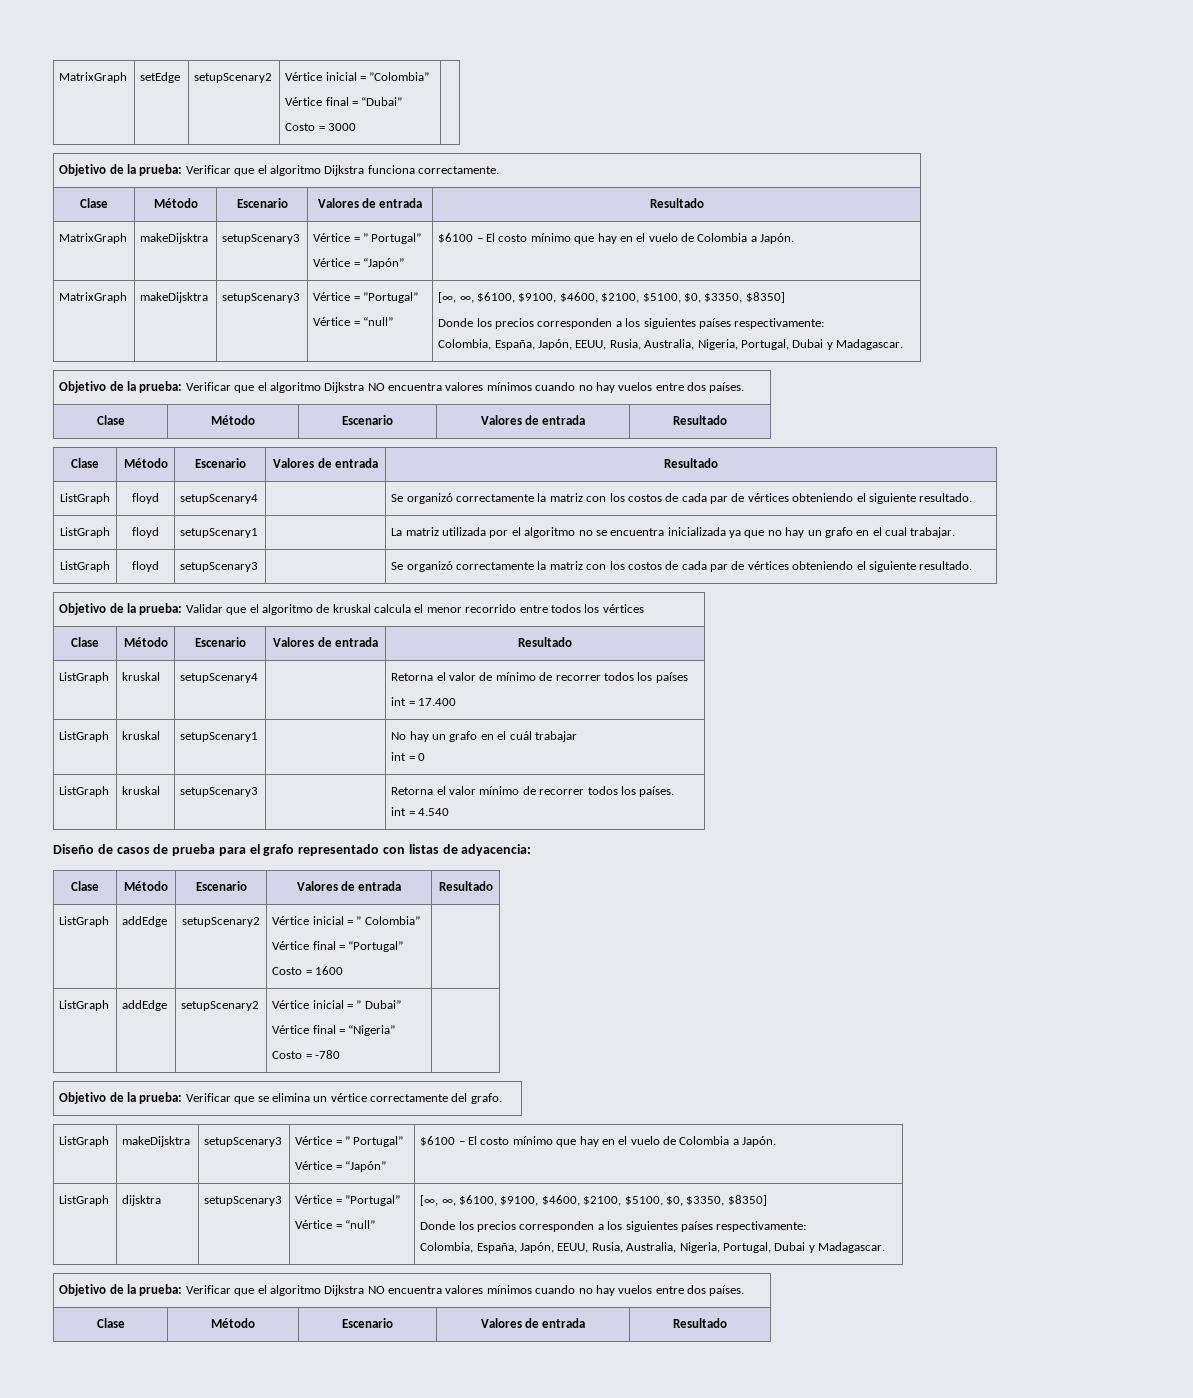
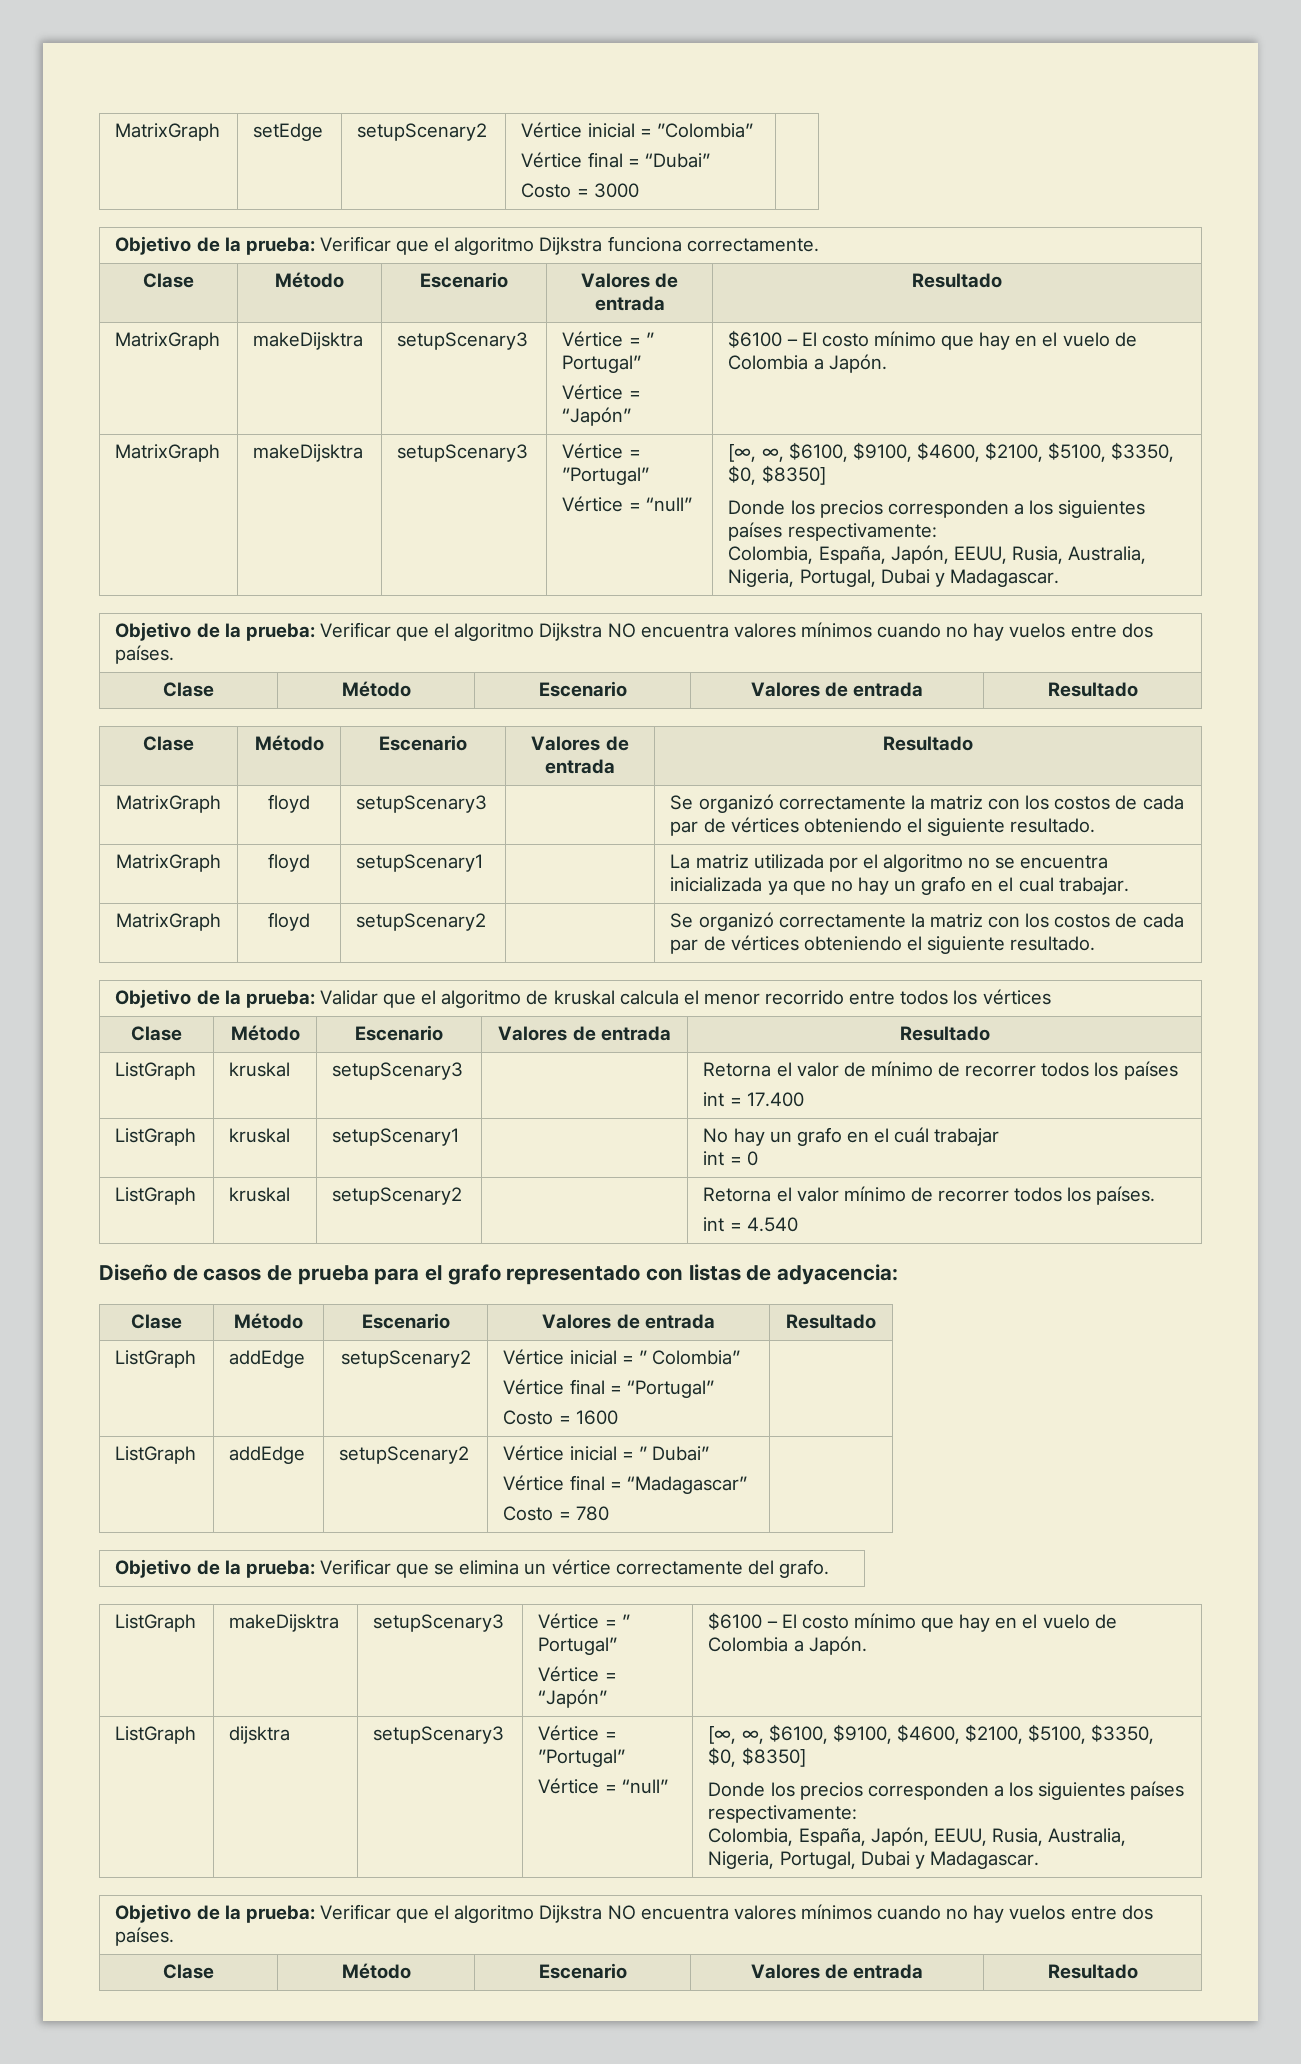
  MatrixGraph | makeDijsktra | setupScenary3 | Vértice = ”Portugal”
- Vértice = “null” | [∞, ∞, $6100, $9100, $4600, $2100, $5100, $0, $3350, $8350]
+ Vértice = “null” | [∞, ∞, $6100, $9100, $4600, $2100, $5100, $3350, $0, $8350]
- ListGraph | floyd | setupScenary4 | | Se organizó correctamente la matriz con los costos de cada par de vértices obteniendo el siguiente resultado.
+ MatrixGraph | floyd | setupScenary3 | | Se organizó correctamente la matriz con los costos de cada par de vértices obteniendo el siguiente resultado.
- ListGraph | floyd | setupScenary1 | | La matriz utilizada por el algoritmo no se encuentra inicializada ya que no hay un grafo en el cual trabajar.
+ MatrixGraph | floyd | setupScenary1 | | La matriz utilizada por el algoritmo no se encuentra inicializada ya que no hay un grafo en el cual trabajar.
- ListGraph | floyd | setupScenary3 | | Se organizó correctamente la matriz con los costos de cada par de vértices obteniendo el siguiente resultado.
+ MatrixGraph | floyd | setupScenary2 | | Se organizó correctamente la matriz con los costos de cada par de vértices obteniendo el siguiente resultado.
- ListGraph | kruskal | setupScenary4 | | Retorna el valor de mínimo de recorrer todos los países
+ ListGraph | kruskal | setupScenary3 | | Retorna el valor de mínimo de recorrer todos los países
- ListGraph | kruskal | setupScenary3 | | Retorna el valor mínimo de recorrer todos los países.
+ ListGraph | kruskal | setupScenary2 | | Retorna el valor mínimo de recorrer todos los países.
  ListGraph | addEdge | setupScenary2 | Vértice inicial = ” Dubai”
- Vértice final = “Nigeria”
- Costo = -780 |
+ Vértice final = “Madagascar”
+ Costo = 780 |
  ListGraph | dijsktra | setupScenary3 | Vértice = ”Portugal”
- Vértice = “null” | [∞, ∞, $6100, $9100, $4600, $2100, $5100, $0, $3350, $8350]
+ Vértice = “null” | [∞, ∞, $6100, $9100, $4600, $2100, $5100, $3350, $0, $8350]

